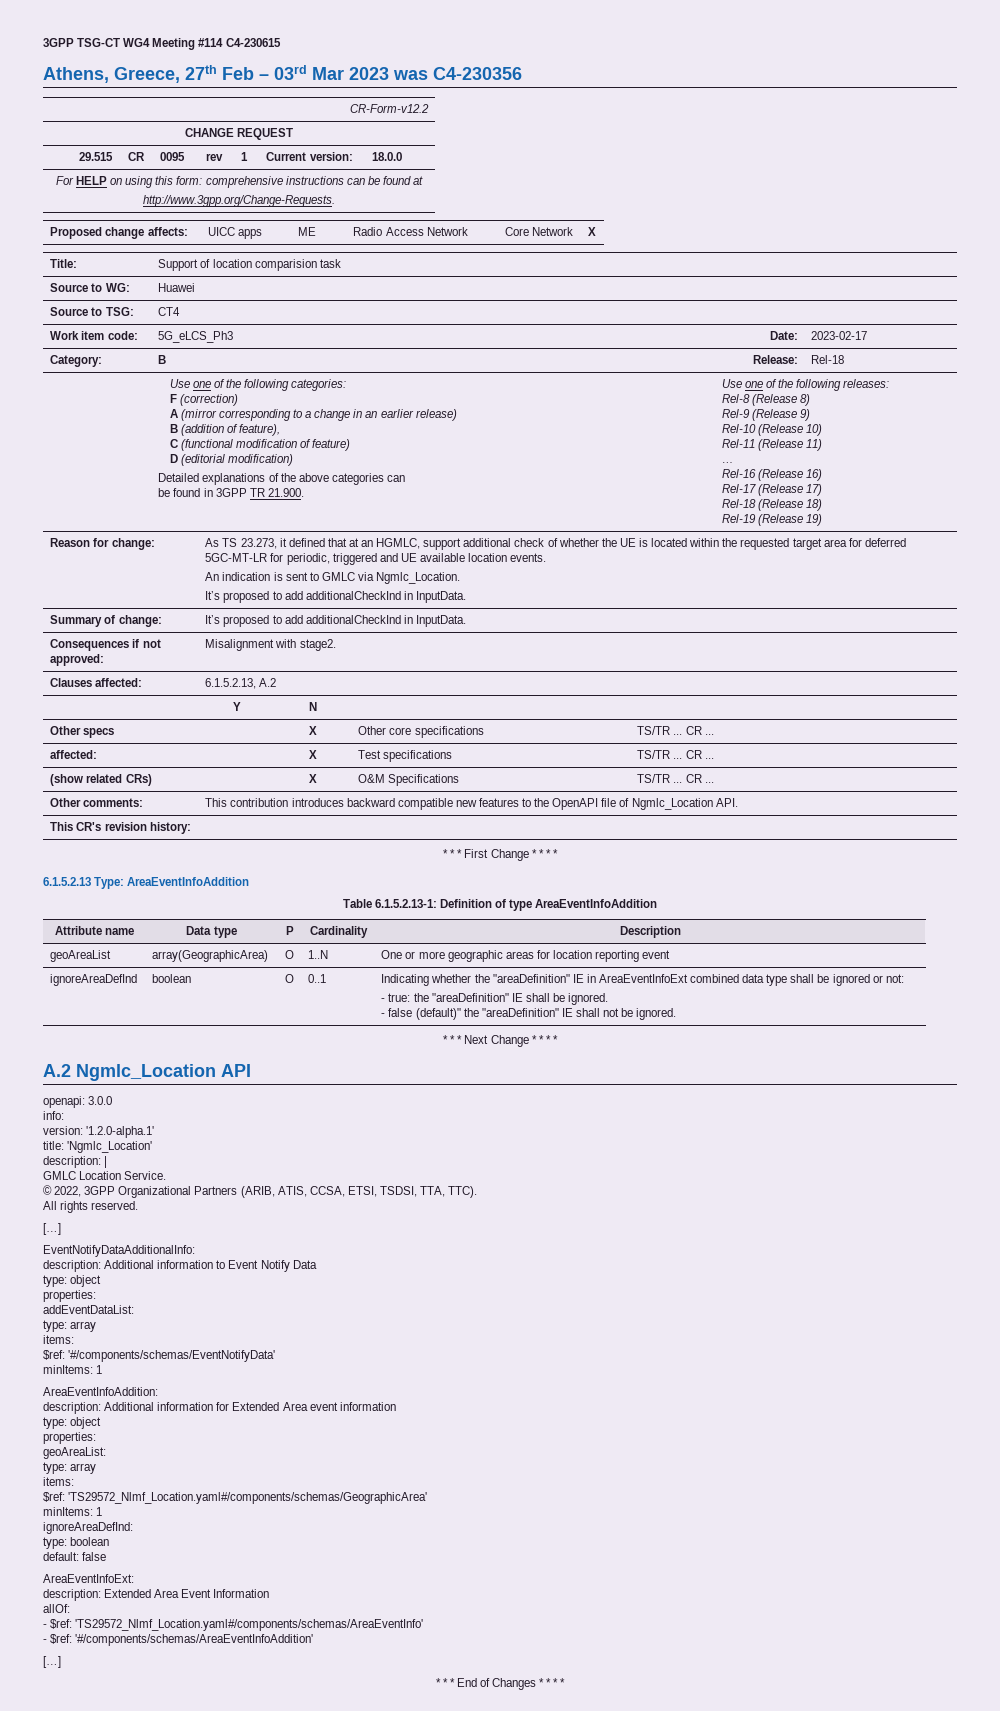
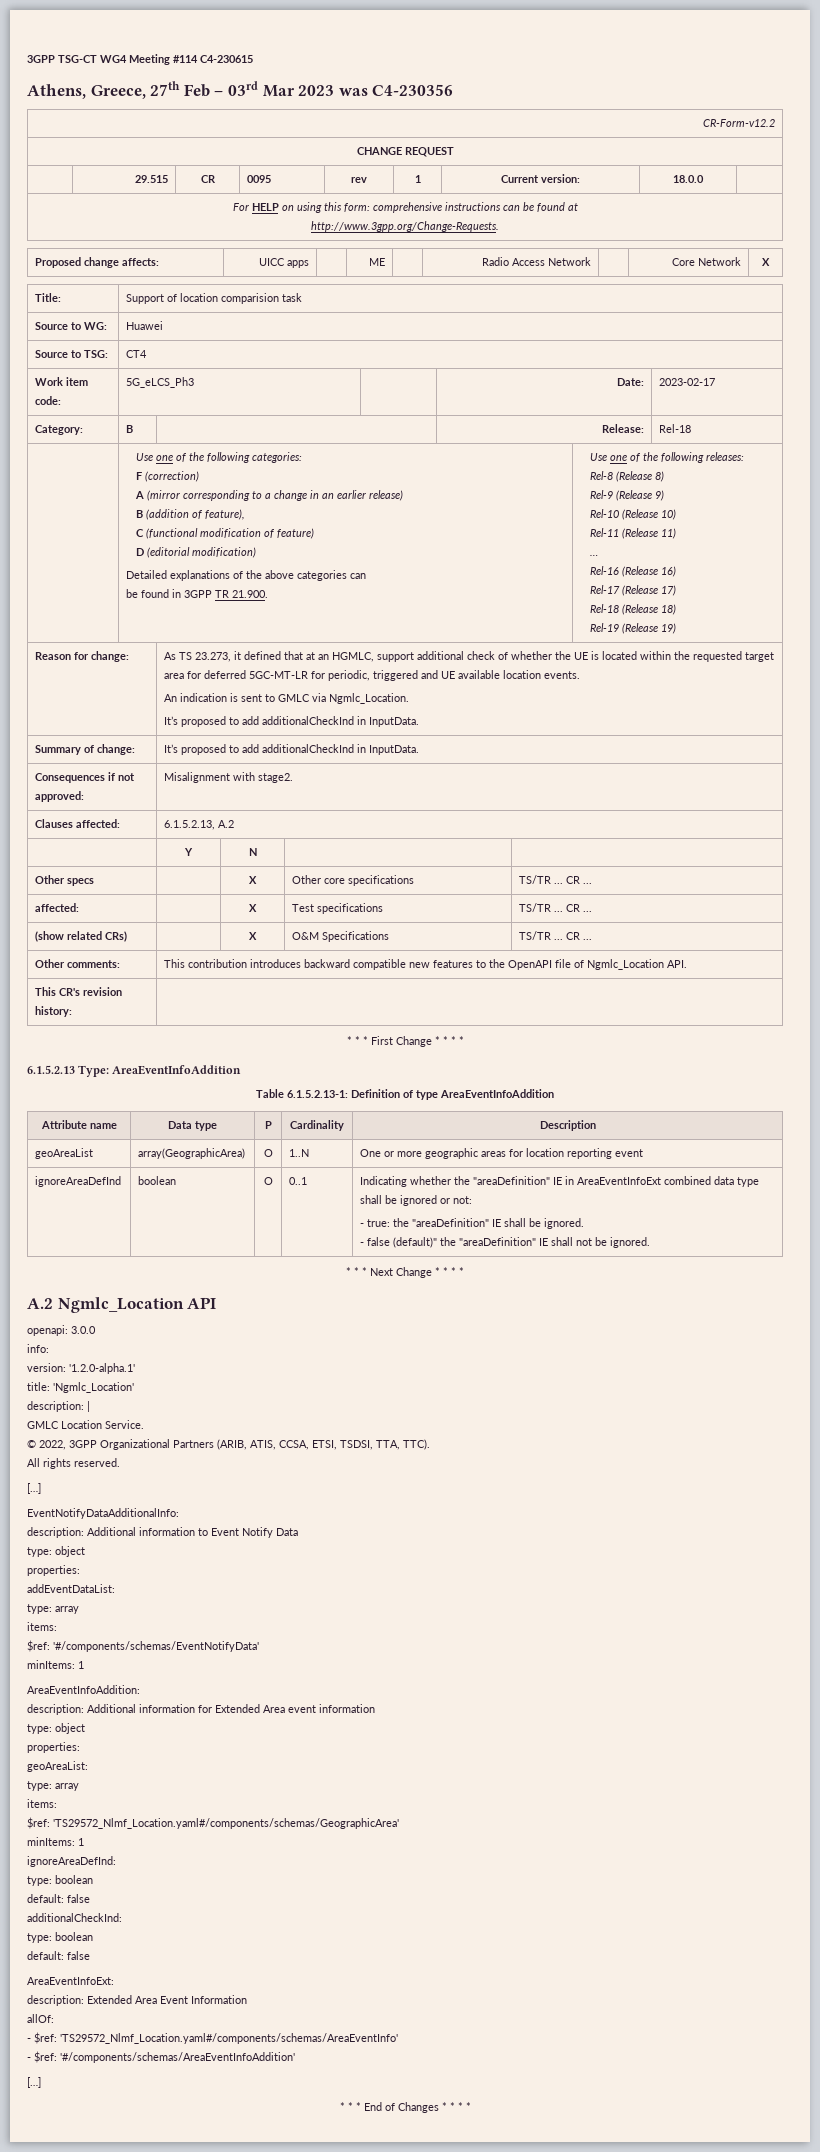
+ additionalCheckInd:
+ type: boolean
+ default: false

